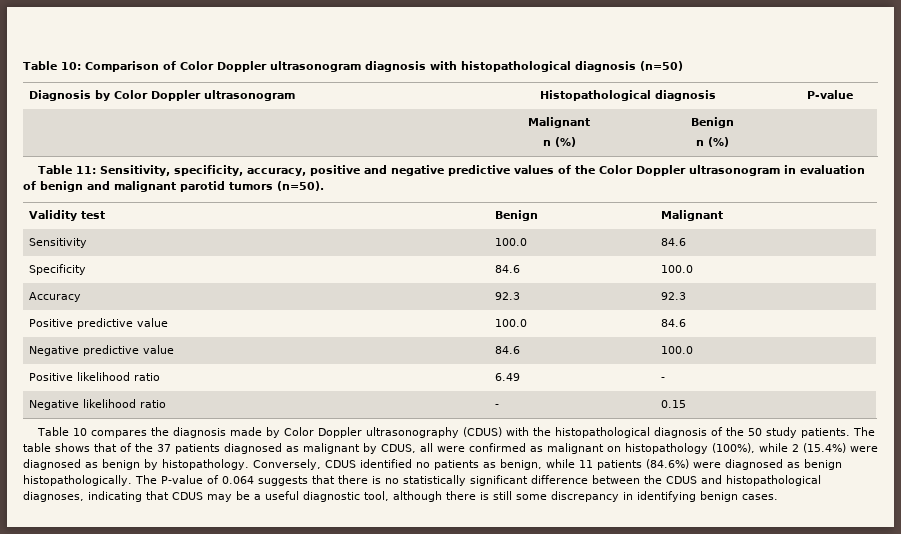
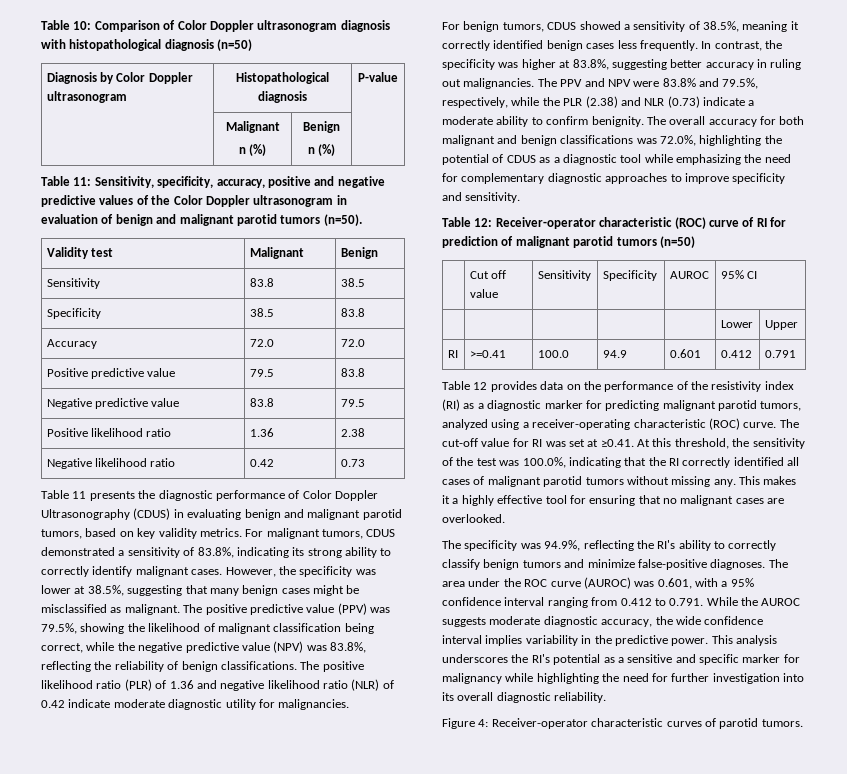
- Validity test | Benign | Malignant
- Sensitivity | 100.0 | 84.6
- Specificity | 84.6 | 100.0
+ Validity test | Malignant | Benign
+ Sensitivity | 83.8 | 38.5
+ Specificity | 38.5 | 83.8
- Accuracy | 92.3 | 92.3
+ Accuracy | 72.0 | 72.0
- Positive predictive value | 100.0 | 84.6
+ Positive predictive value | 79.5 | 83.8
- Negative predictive value | 84.6 | 100.0
+ Negative predictive value | 83.8 | 79.5
- Positive likelihood ratio | 6.49 | -
+ Positive likelihood ratio | 1.36 | 2.38
- Negative likelihood ratio | - | 0.15
- Table 10 compares the diagnosis made by Color Doppler ultrasonography (CDUS) with the histopathological diagnosis of the 50 study patients. The table shows that of the 37 patients diagnosed as malignant by CDUS, all were confirmed as malignant on histopathology (100%), while 2 (15.4%) were diagnosed as benign by histopathology. Conversely, CDUS identified no patients as benign, while 11 patients (84.6%) were diagnosed as benign histopathologically. The P-value of 0.064 suggests that there is no statistically significant difference between the CDUS and histopathological diagnoses, indicating that CDUS may be a useful diagnostic tool, although there is still some discrepancy in identifying benign cases.
+ Negative likelihood ratio | 0.42 | 0.73
+ Table 11 presents the diagnostic performance of Color Doppler Ultrasonography (CDUS) in evaluating benign and malignant parotid tumors, based on key validity metrics. For malignant tumors, CDUS demonstrated a sensitivity of 83.8%, indicating its strong ability to correctly identify malignant cases. However, the specificity was lower at 38.5%, suggesting that many benign cases might be misclassified as malignant. The positive predictive value (PPV) was 79.5%, showing the likelihood of malignant classification being correct, while the negative predictive value (NPV) was 83.8%, reflecting the reliability of benign classifications. The positive likelihood ratio (PLR) of 1.36 and negative likelihood ratio (NLR) of 0.42 indicate moderate diagnostic utility for malignancies.
+ For benign tumors, CDUS showed a sensitivity of 38.5%, meaning it correctly identified benign cases less frequently. In contrast, the specificity was higher at 83.8%, suggesting better accuracy in ruling out malignancies. The PPV and NPV were 83.8% and 79.5%, respectively, while the PLR (2.38) and NLR (0.73) indicate a moderate ability to confirm benignity. The overall accuracy for both malignant and benign classifications was 72.0%, highlighting the potential of CDUS as a diagnostic tool while emphasizing the need for complementary diagnostic approaches to improve specificity and sensitivity.
+ Table 12: Receiver-operator characteristic (ROC) curve of RI for prediction of malignant parotid tumors (n=50)
+ | Cut off value | Sensitivity | Specificity | AUROC | 95% CI
+ | | | | | Lower | Upper
+ RI | >=0.41 | 100.0 | 94.9 | 0.601 | 0.412 | 0.791
+ Table 12 provides data on the performance of the resistivity index (RI) as a diagnostic marker for predicting malignant parotid tumors, analyzed using a receiver-operating characteristic (ROC) curve. The cut-off value for RI was set at ≥0.41. At this threshold, the sensitivity of the test was 100.0%, indicating that the RI correctly identified all cases of malignant parotid tumors without missing any. This makes it a highly effective tool for ensuring that no malignant cases are overlooked.
+ The specificity was 94.9%, reflecting the RI's ability to correctly classify benign tumors and minimize false-positive diagnoses. The area under the ROC curve (AUROC) was 0.601, with a 95% confidence interval ranging from 0.412 to 0.791. While the AUROC suggests moderate diagnostic accuracy, the wide confidence interval implies variability in the predictive power. This analysis underscores the RI's potential as a sensitive and specific marker for malignancy while highlighting the need for further investigation into its overall diagnostic reliability.
+ Figure 4: Receiver-operator characteristic curves of parotid tumors.

